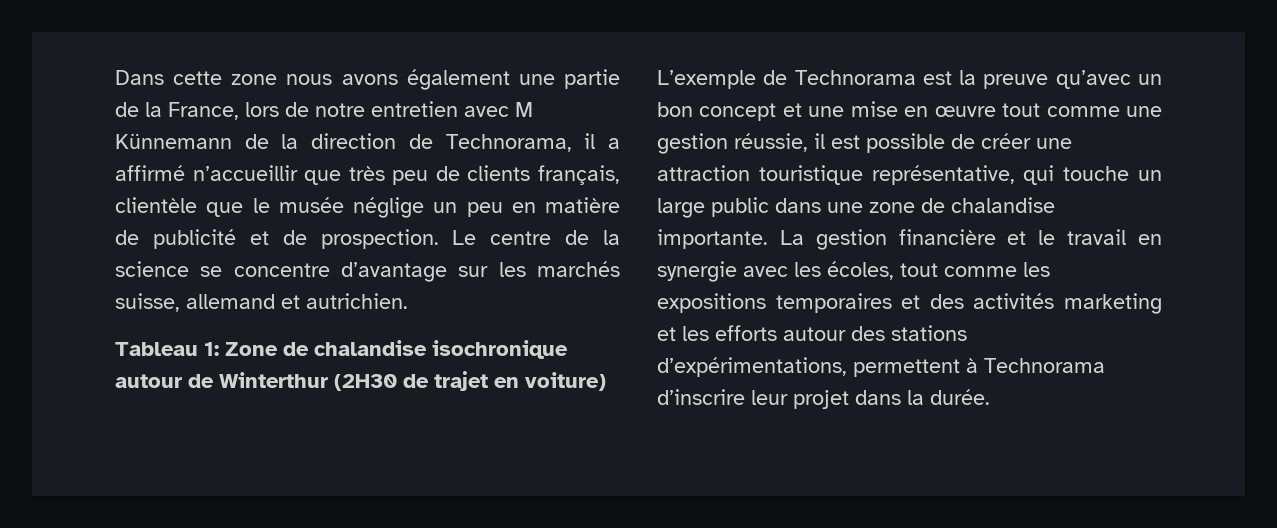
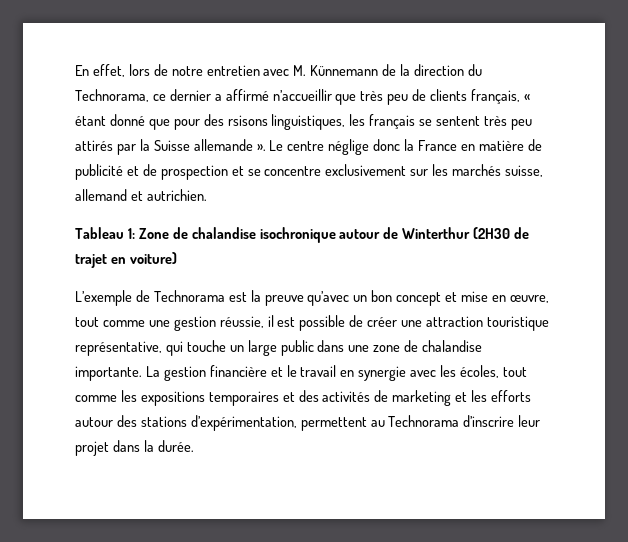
- Dans cette zone nous avons également une partie de la France, lors de notre entretien avec M Künnemann de la direction de Technorama, il a affirmé n’accueillir que très peu de clients français, clientèle que le musée néglige un peu en matière de publicité et de prospection. Le centre de la science se concentre d’avantage sur les marchés suisse, allemand et autrichien.
+ En effet, lors de notre entretien avec M. Künnemann de la direction du Technorama, ce dernier a affirmé n’accueillir que très peu de clients français, « étant donné que pour des rsisons linguistiques, les français se sentent très peu attirés par la Suisse allemande ». Le centre néglige donc la France en matière de publicité et de prospection et se concentre exclusivement sur les marchés suisse, allemand et autrichien.
- L’exemple de Technorama est la preuve qu’avec un bon concept et une mise en œuvre tout comme une gestion réussie, il est possible de créer une attraction touristique représentative, qui touche un large public dans une zone de chalandise importante.
+ L’exemple de Technorama est la preuve qu’avec un bon concept et mise en œuvre, tout comme une gestion réussie, il est possible de créer une attraction touristique représentative, qui touche un large public dans une zone de chalandise importante.
- La gestion financière et le travail en synergie avec les écoles, tout comme les expositions temporaires et des activités marketing et les efforts autour des stations d’expérimentations, permettent à Technorama d’inscrire leur projet dans la durée.
+ La gestion financière et le travail en synergie avec les écoles, tout comme les expositions temporaires et des activités de marketing et les efforts autour des stations d’expérimentation, permettent au Technorama d’inscrire leur projet dans la durée.

